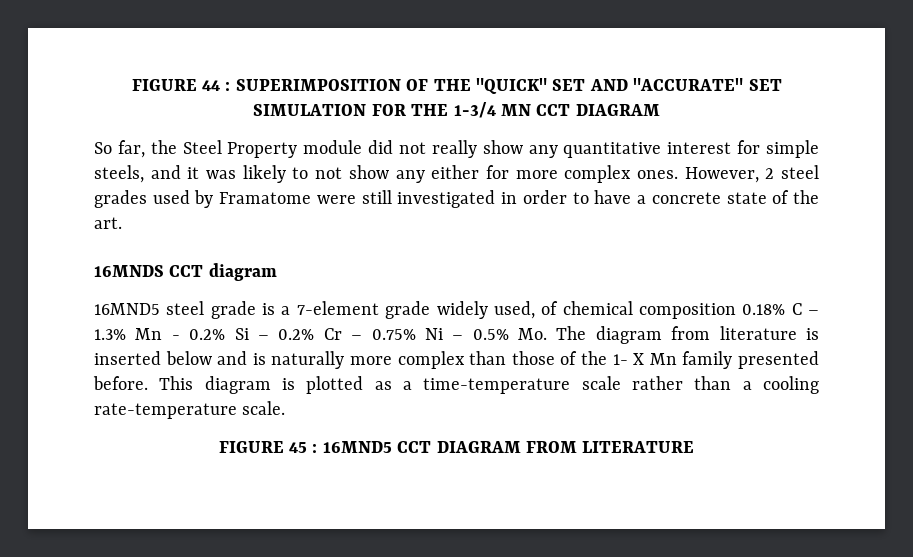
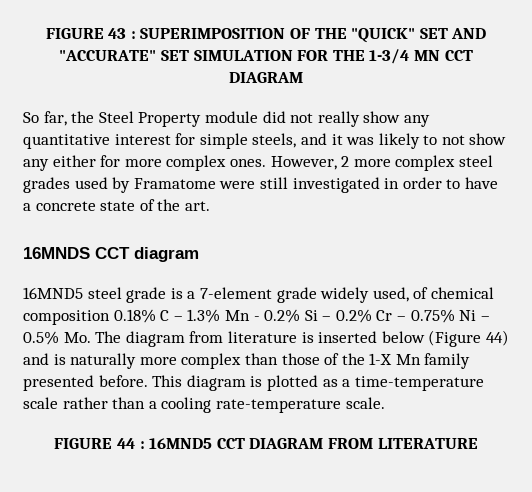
- FIGURE 44 : SUPERIMPOSITION OF THE "QUICK" SET AND "ACCURATE" SET SIMULATION FOR THE 1-3/4 MN CCT DIAGRAM
+ FIGURE 43 : SUPERIMPOSITION OF THE "QUICK" SET AND "ACCURATE" SET SIMULATION FOR THE 1-3/4 MN CCT DIAGRAM
- However, 2 steel grades used by Framatome were still investigated in order to have a concrete state of the art.
+ However, 2 more complex steel grades used by Framatome were still investigated in order to have a concrete state of the art.
- 16MND5 steel grade is a 7-element grade widely used, of chemical composition 0.18% C – 1.3% Mn - 0.2% Si – 0.2% Cr – 0.75% Ni – 0.5% Mo. The diagram from literature is inserted below and is naturally more complex than those of the 1- X Mn family presented before.
+ 16MND5 steel grade is a 7-element grade widely used, of chemical composition 0.18% C – 1.3% Mn - 0.2% Si – 0.2% Cr – 0.75% Ni – 0.5% Mo. The diagram from literature is inserted below (Figure 44) and is naturally more complex than those of the 1-X Mn family presented before.
- FIGURE 45 : 16MND5 CCT DIAGRAM FROM LITERATURE
+ FIGURE 44 : 16MND5 CCT DIAGRAM FROM LITERATURE

